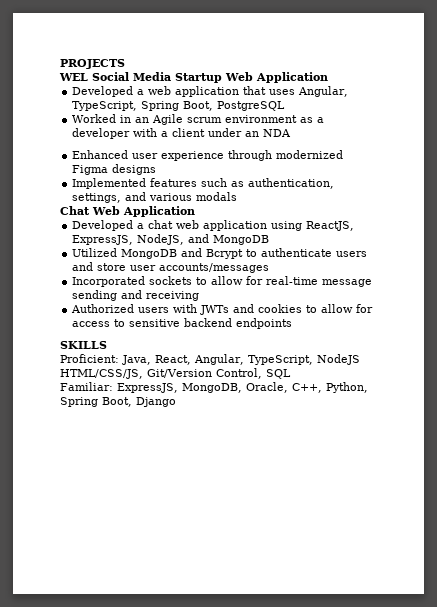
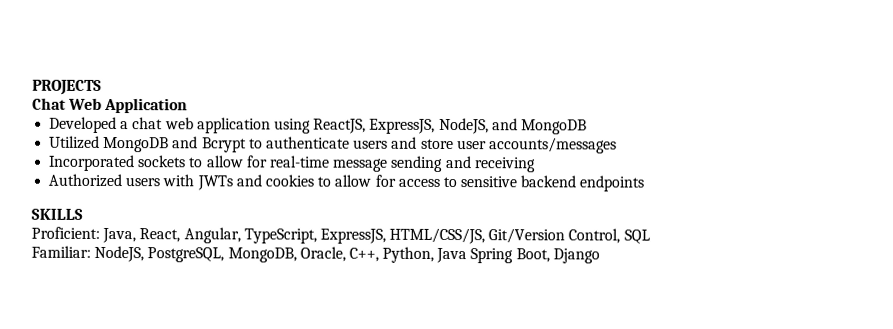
- WEL Social Media Startup Web Application
- Developed a web application that uses Angular, TypeScript, Spring Boot, PostgreSQL
- Worked in an Agile scrum environment as a developer with a client under an NDA
- Enhanced user experience through modernized Figma designs
- Implemented features such as authentication, settings, and various modals
- Proficient: Java, React, Angular, TypeScript, NodeJS HTML/CSS/JS, Git/Version Control, SQL
+ Proficient: Java, React, Angular, TypeScript, ExpressJS, HTML/CSS/JS, Git/Version Control, SQL
- Familiar: ExpressJS, MongoDB, Oracle, C++, Python, Spring Boot, Django
+ Familiar: NodeJS, PostgreSQL, MongoDB, Oracle, C++, Python, Java Spring Boot, Django

